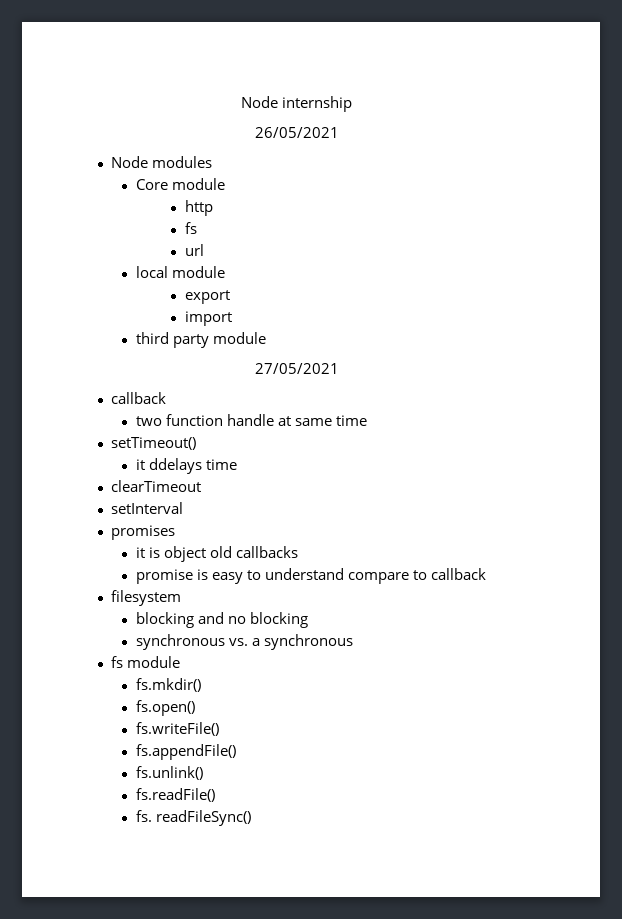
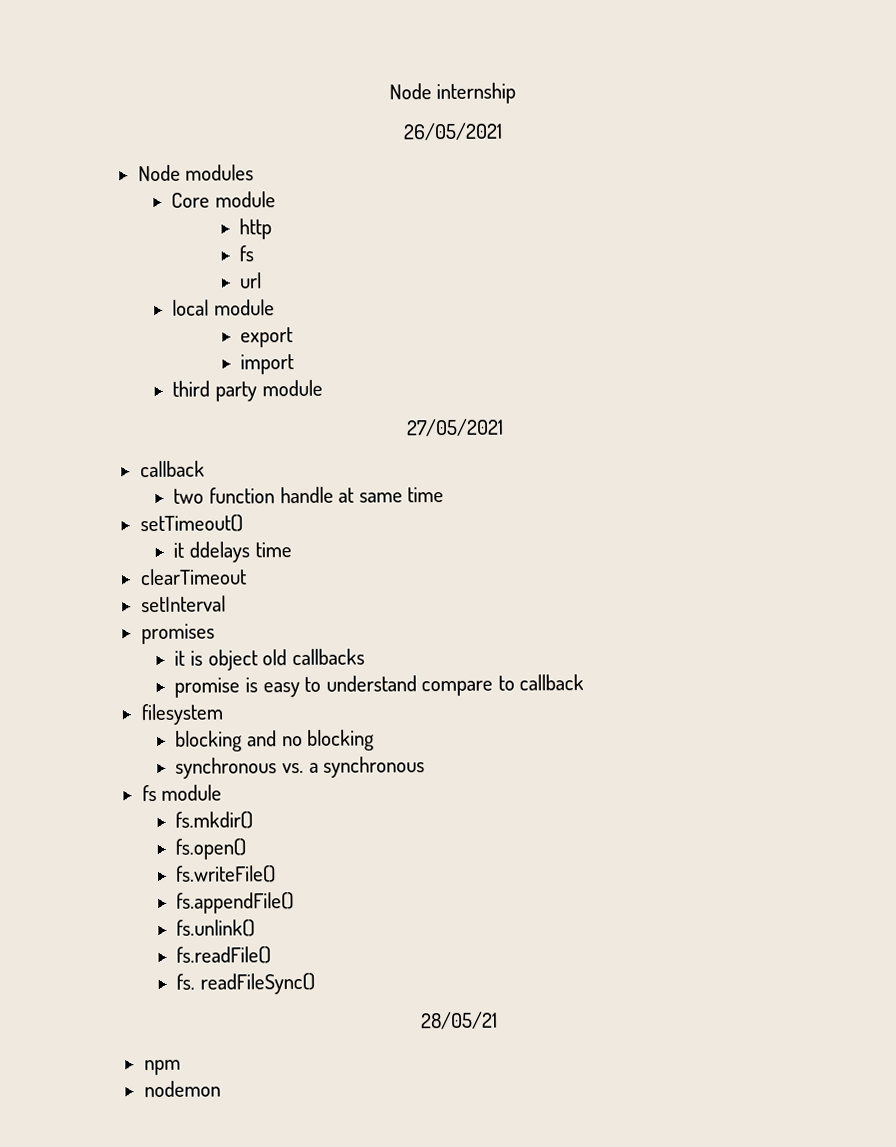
+ 28/05/21
+ npm
+ nodemon

